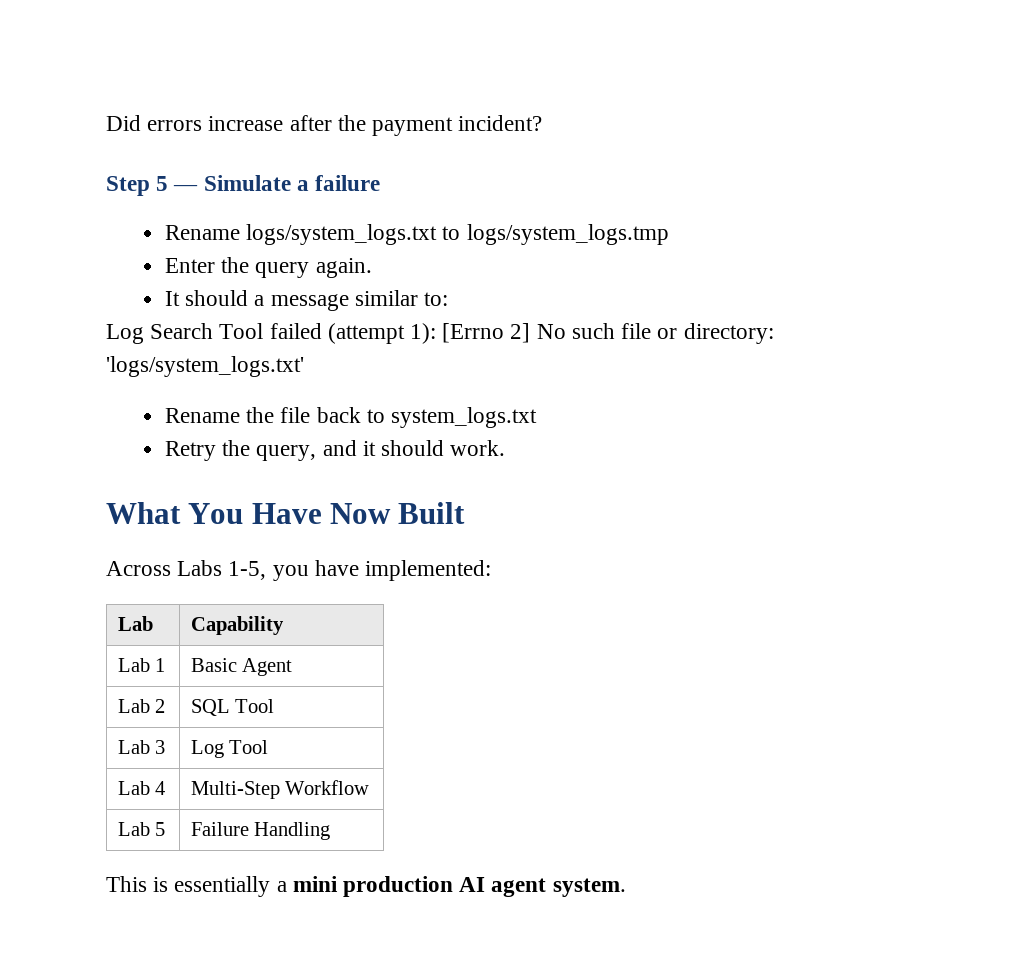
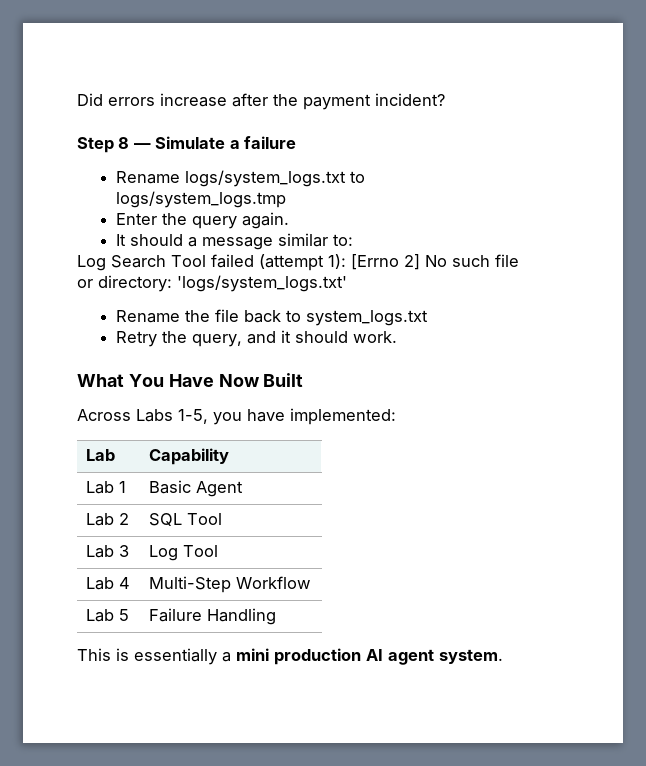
- Step 5 — Simulate a failure
+ Step 8 — Simulate a failure

